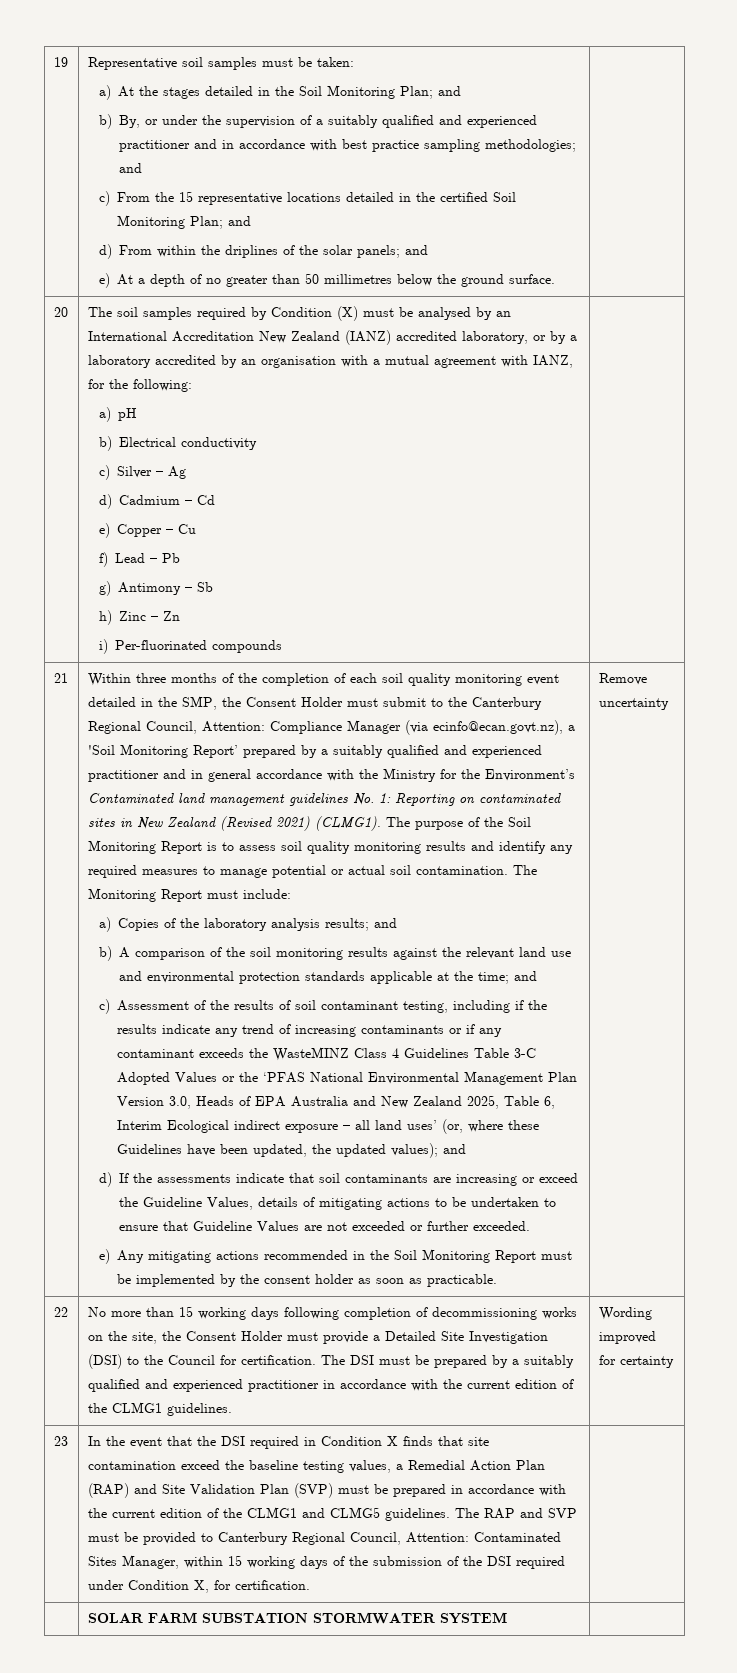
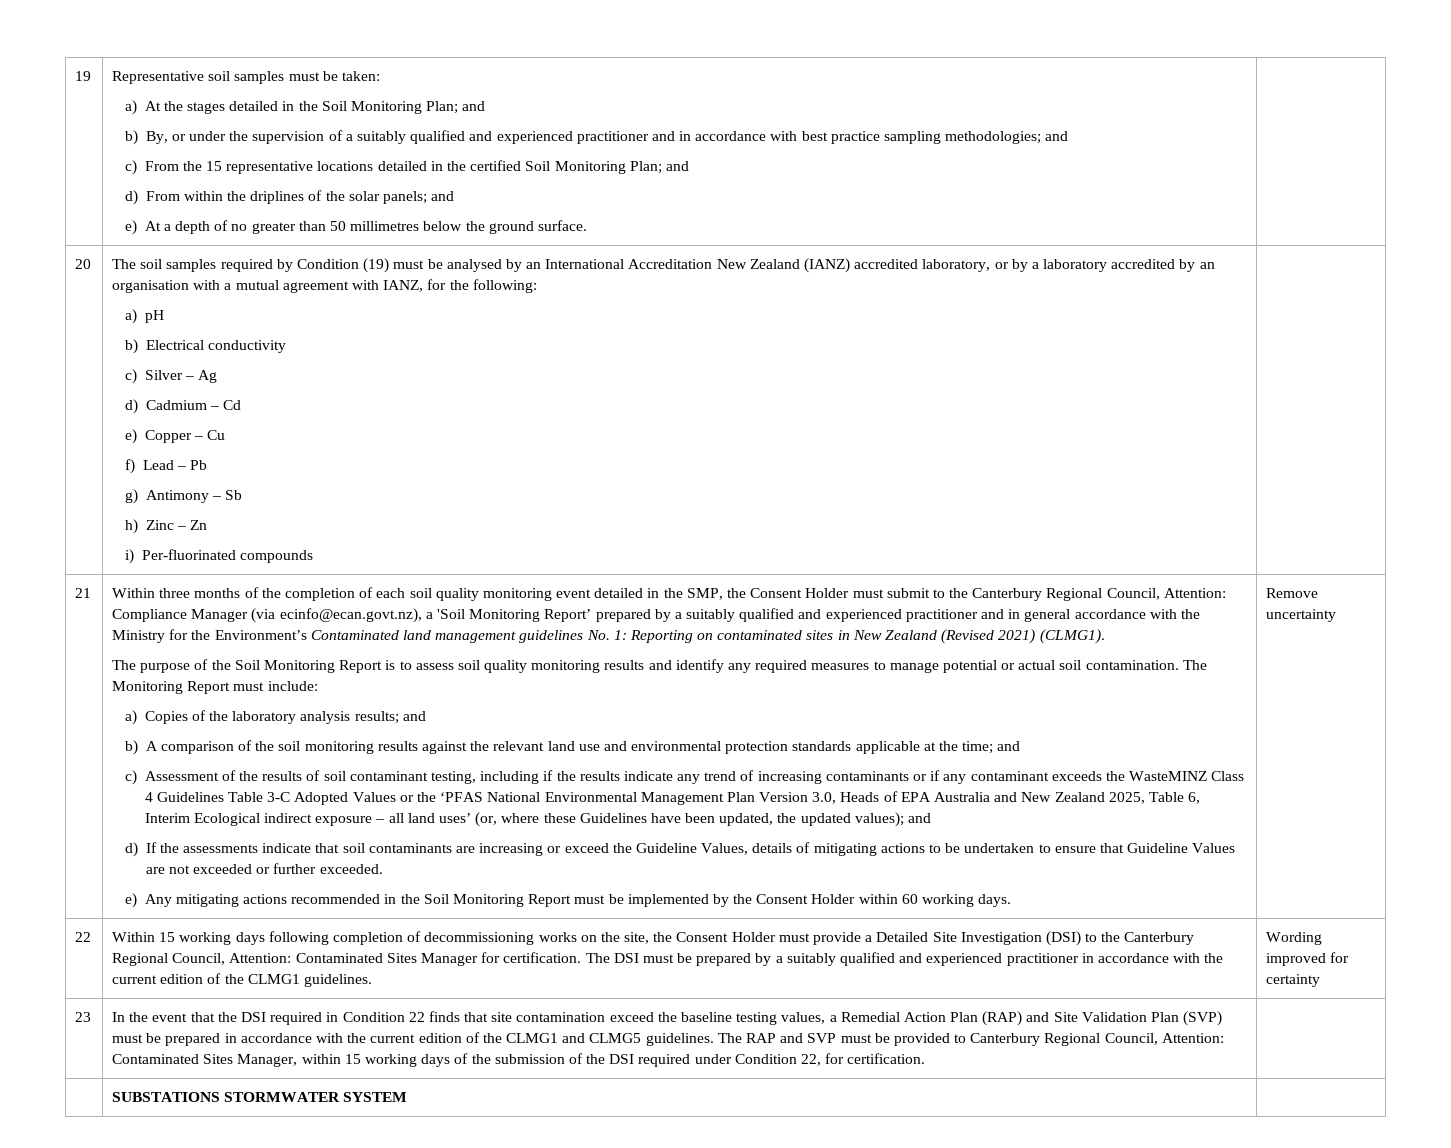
- The soil samples required by Condition (X) must be analysed by an International Accreditation New Zealand (IANZ) accredited laboratory, or by a laboratory accredited by an organisation with a mutual agreement with IANZ, for the following:
+ The soil samples required by Condition (19) must be analysed by an International Accreditation New Zealand (IANZ) accredited laboratory, or by a laboratory accredited by an organisation with a mutual agreement with IANZ, for the following:
- Reporting on contaminated sites in New Zealand (Revised 2021) (CLMG1). The purpose of the Soil Monitoring Report is to assess soil quality monitoring results and identify any required measures to manage potential or actual soil contamination.
+ Reporting on contaminated sites in New Zealand (Revised 2021) (CLMG1).
+ The purpose of the Soil Monitoring Report is to assess soil quality monitoring results and identify any required measures to manage potential or actual soil contamination.
- e) Any mitigating actions recommended in the Soil Monitoring Report must be implemented by the consent holder as soon as practicable.
+ e) Any mitigating actions recommended in the Soil Monitoring Report must be implemented by the Consent Holder within 60 working days.
- No more than 15 working days following completion of decommissioning works on the site, the Consent Holder must provide a Detailed Site Investigation (DSI) to the Council for certification.
+ Within 15 working days following completion of decommissioning works on the site, the Consent Holder must provide a Detailed Site Investigation (DSI) to the Canterbury Regional Council, Attention: Contaminated Sites Manager for certification.
- In the event that the DSI required in Condition X finds that site contamination exceed the baseline testing values, a Remedial Action Plan (RAP) and Site Validation Plan (SVP) must be prepared in accordance with the current edition of the CLMG1 and CLMG5 guidelines.
+ In the event that the DSI required in Condition 22 finds that site contamination exceed the baseline testing values, a Remedial Action Plan (RAP) and Site Validation Plan (SVP) must be prepared in accordance with the current edition of the CLMG1 and CLMG5 guidelines.
- The RAP and SVP must be provided to Canterbury Regional Council, Attention: Contaminated Sites Manager, within 15 working days of the submission of the DSI required under Condition X, for certification.
+ The RAP and SVP must be provided to Canterbury Regional Council, Attention: Contaminated Sites Manager, within 15 working days of the submission of the DSI required under Condition 22, for certification.
- | SOLAR FARM SUBSTATION STORMWATER SYSTEM |
+ | SUBSTATIONS STORMWATER SYSTEM |

